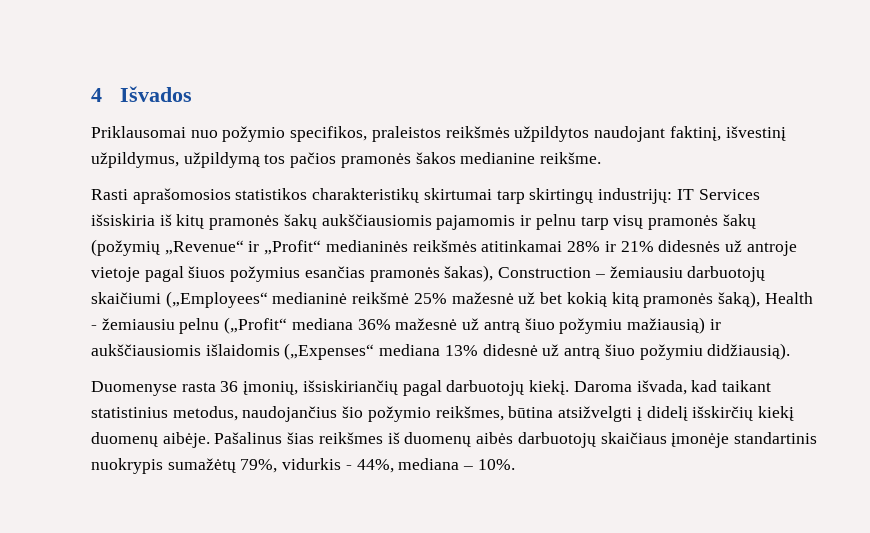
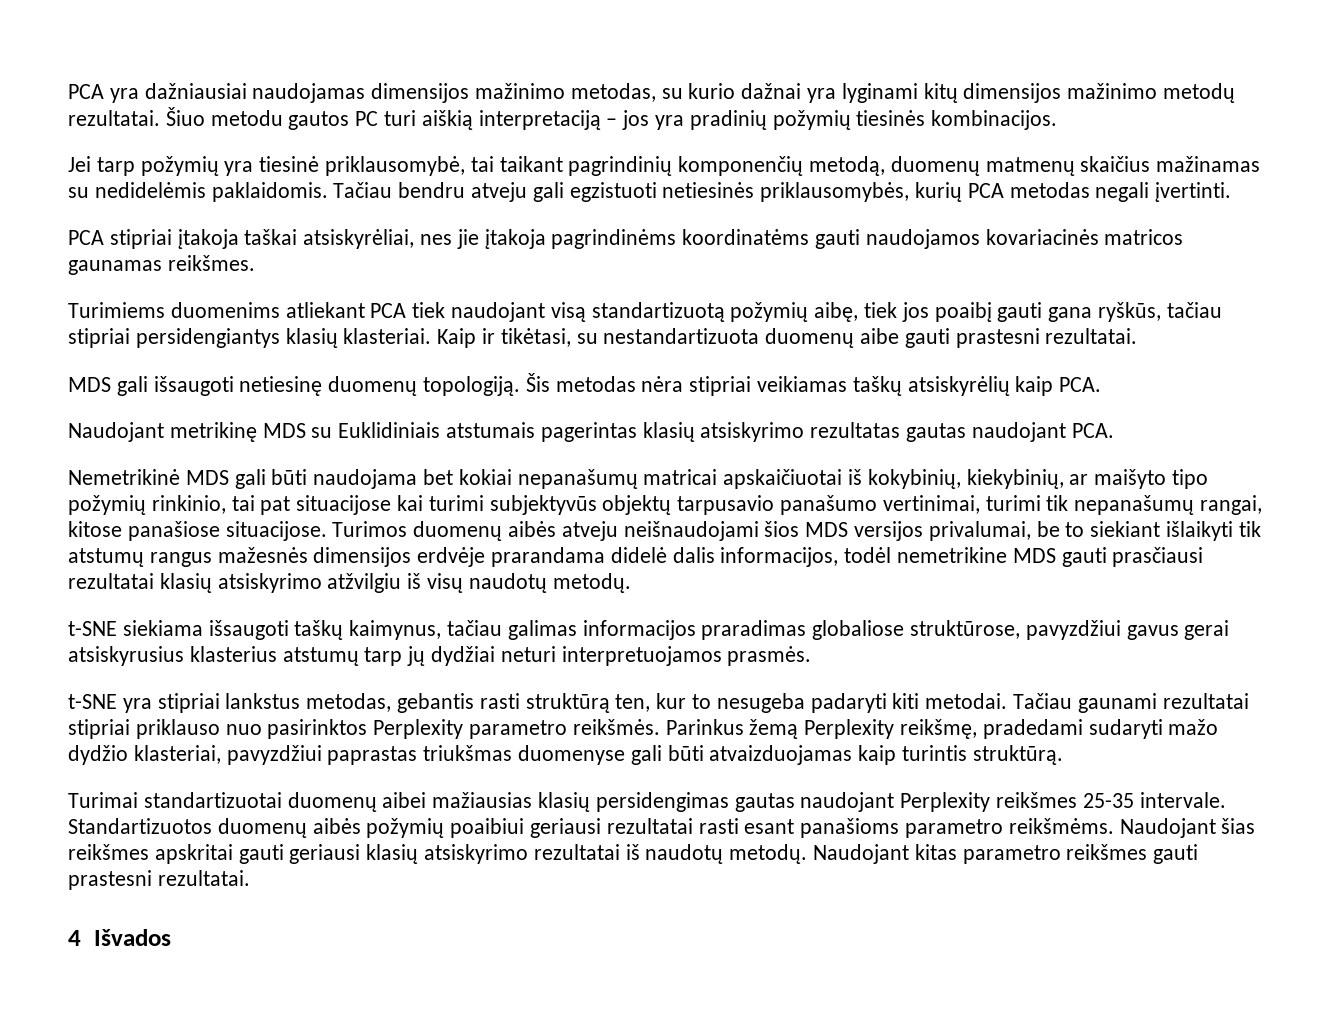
+ PCA yra dažniausiai naudojamas dimensijos mažinimo metodas, su kurio dažnai yra lyginami kitų dimensijos mažinimo metodų rezultatai. Šiuo metodu gautos PC turi aiškią interpretaciją – jos yra pradinių požymių tiesinės kombinacijos.
+ Jei tarp požymių yra tiesinė priklausomybė, tai taikant pagrindinių komponenčių metodą, duomenų matmenų skaičius mažinamas su nedidelėmis paklaidomis. Tačiau bendru atveju gali egzistuoti netiesinės priklausomybės, kurių PCA metodas negali įvertinti.
+ PCA stipriai įtakoja taškai atsiskyrėliai, nes jie įtakoja pagrindinėms koordinatėms gauti naudojamos kovariacinės matricos gaunamas reikšmes.
+ Turimiems duomenims atliekant PCA tiek naudojant visą standartizuotą požymių aibę, tiek jos poaibį gauti gana ryškūs, tačiau stipriai persidengiantys klasių klasteriai. Kaip ir tikėtasi, su nestandartizuota duomenų aibe gauti prastesni rezultatai.
+ MDS gali išsaugoti netiesinę duomenų topologiją. Šis metodas nėra stipriai veikiamas taškų atsiskyrėlių kaip PCA.
+ Naudojant metrikinę MDS su Euklidiniais atstumais pagerintas klasių atsiskyrimo rezultatas gautas naudojant PCA.
+ Nemetrikinė MDS gali būti naudojama bet kokiai nepanašumų matricai apskaičiuotai iš kokybinių, kiekybinių, ar maišyto tipo požymių rinkinio, tai pat situacijose kai turimi subjektyvūs objektų tarpusavio panašumo vertinimai, turimi tik nepanašumų rangai, kitose panašiose situacijose. Turimos duomenų aibės atveju neišnaudojami šios MDS versijos privalumai, be to siekiant išlaikyti tik atstumų rangus mažesnės dimensijos erdvėje prarandama didelė dalis informacijos, todėl nemetrikine MDS gauti prasčiausi rezultatai klasių atsiskyrimo atžvilgiu iš visų naudotų metodų.
+ t-SNE siekiama išsaugoti taškų kaimynus, tačiau galimas informacijos praradimas globaliose struktūrose, pavyzdžiui gavus gerai atsiskyrusius klasterius atstumų tarp jų dydžiai neturi interpretuojamos prasmės.
+ t-SNE yra stipriai lankstus metodas, gebantis rasti struktūrą ten, kur to nesugeba padaryti kiti metodai. Tačiau gaunami rezultatai stipriai priklauso nuo pasirinktos Perplexity parametro reikšmės. Parinkus žemą Perplexity reikšmę, pradedami sudaryti mažo dydžio klasteriai, pavyzdžiui paprastas triukšmas duomenyse gali būti atvaizduojamas kaip turintis struktūrą.
+ Turimai standartizuotai duomenų aibei mažiausias klasių persidengimas gautas naudojant Perplexity reikšmes 25-35 intervale. Standartizuotos duomenų aibės požymių poaibiui geriausi rezultatai rasti esant panašioms parametro reikšmėms. Naudojant šias reikšmes apskritai gauti geriausi klasių atsiskyrimo rezultatai iš naudotų metodų. Naudojant kitas parametro reikšmes gauti prastesni rezultatai.
  4 Išvados
- Priklausomai nuo požymio specifikos, praleistos reikšmės užpildytos naudojant faktinį, išvestinį užpildymus, užpildymą tos pačios pramonės šakos medianine reikšme.
- Rasti aprašomosios statistikos charakteristikų skirtumai tarp skirtingų industrijų: IT Services išsiskiria iš kitų pramonės šakų aukščiausiomis pajamomis ir pelnu tarp visų pramonės šakų (požymių „Revenue“ ir „Profit“ medianinės reikšmės atitinkamai 28% ir 21% didesnės už antroje vietoje pagal šiuos požymius esančias pramonės šakas), Construction – žemiausiu darbuotojų skaičiumi („Employees“ medianinė reikšmė 25% mažesnė už bet kokią kitą pramonės šaką), Health - žemiausiu pelnu („Profit“ mediana 36% mažesnė už antrą šiuo požymiu mažiausią) ir aukščiausiomis išlaidomis („Expenses“ mediana 13% didesnė už antrą šiuo požymiu didžiausią).
- Duomenyse rasta 36 įmonių, išsiskiriančių pagal darbuotojų kiekį. Daroma išvada, kad taikant statistinius metodus, naudojančius šio požymio reikšmes, būtina atsižvelgti į didelį išskirčių kiekį duomenų aibėje. Pašalinus šias reikšmes iš duomenų aibės darbuotojų skaičiaus įmonėje standartinis nuokrypis sumažėtų 79%, vidurkis - 44%, mediana – 10%.

